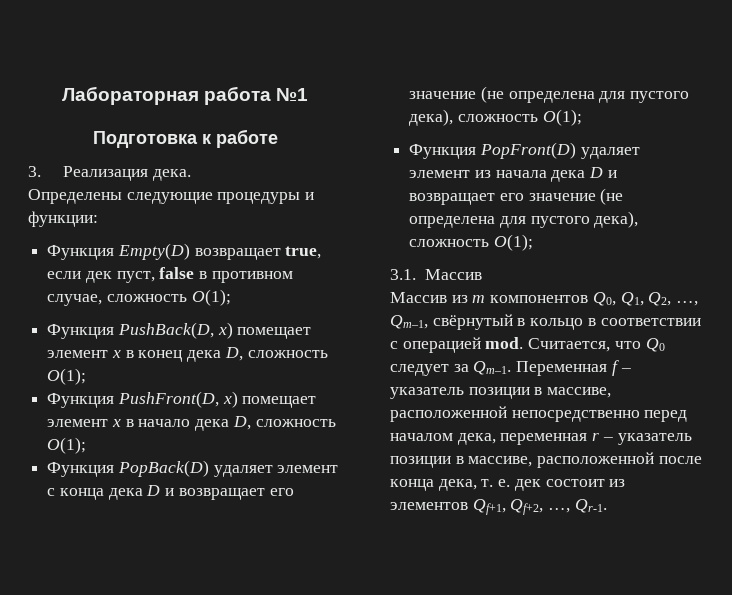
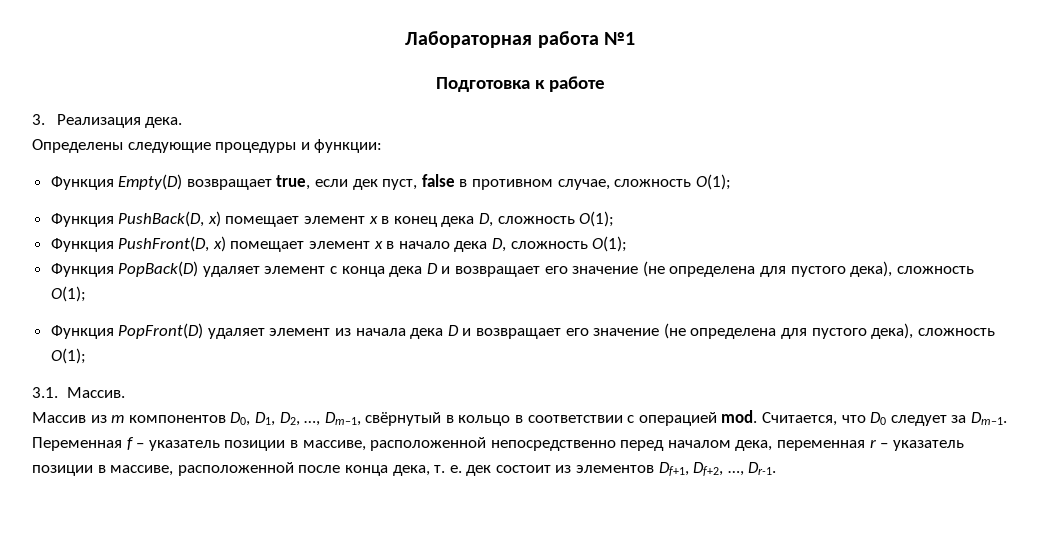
- 3.1. Массив
+ 3.1. Массив.
- Массив из m компонентов Q0, Q1, Q2, …, Qm–1, свёрнутый в кольцо в соответствии с операцией mod.
+ Массив из m компонентов D0, D1, D2, …, Dm–1, свёрнутый в кольцо в соответствии с операцией mod.
- Считается, что Q0 следует за Qm–1.
+ Считается, что D0 следует за Dm–1.
- Переменная f – указатель позиции в массиве, расположенной непосредственно перед началом дека, переменная r – указатель позиции в массиве, расположенной после конца дека, т. е. дек состоит из элементов Qf+1, Qf+2, …, Qr-1.
+ Переменная f – указатель позиции в массиве, расположенной непосредственно перед началом дека, переменная r – указатель позиции в массиве, расположенной после конца дека, т. е. дек состоит из элементов Df+1, Df+2, …, Dr-1.

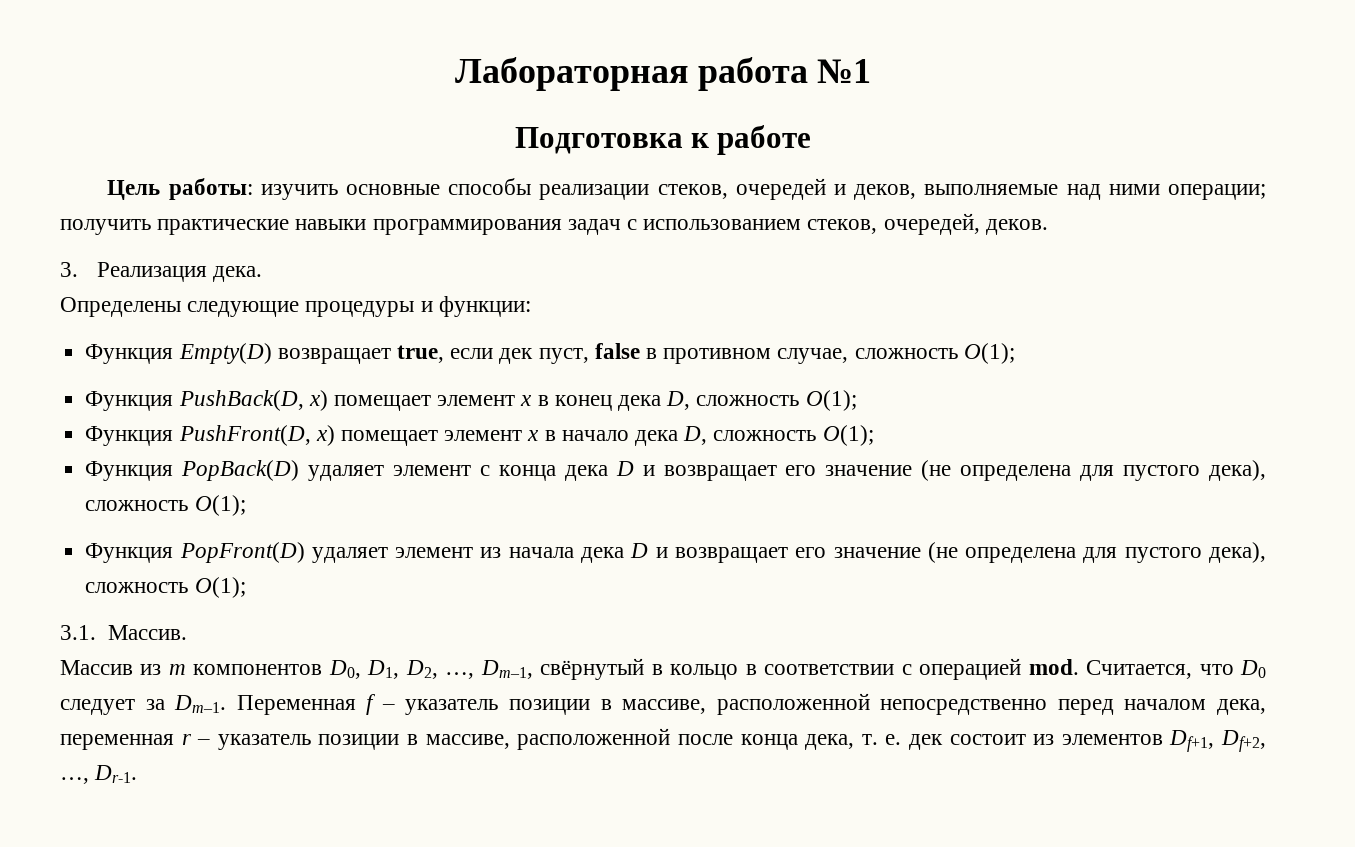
+ Цель работы: изучить основные способы реализации стеков, очередей и деков, выполняемые над ними операции; получить практические навыки программирования задач с использованием стеков, очередей, деков.

